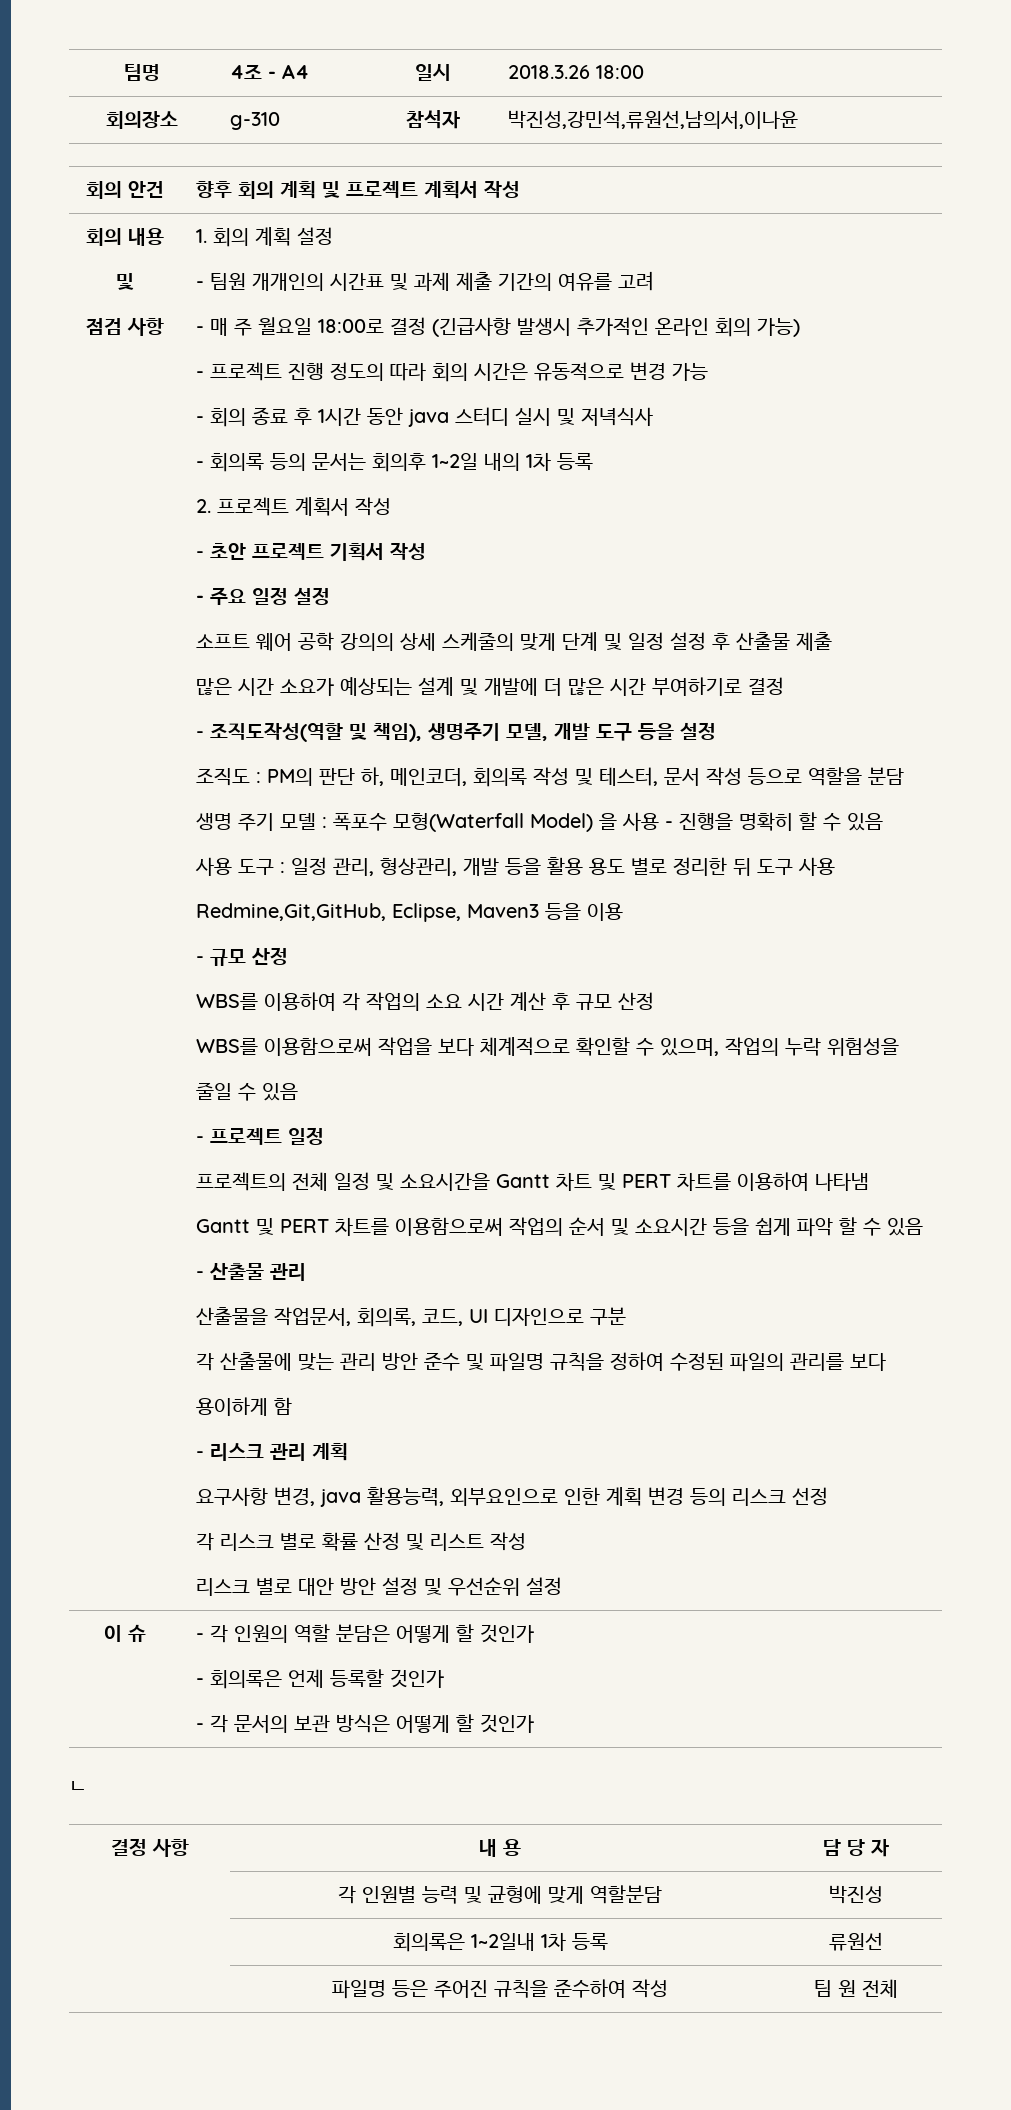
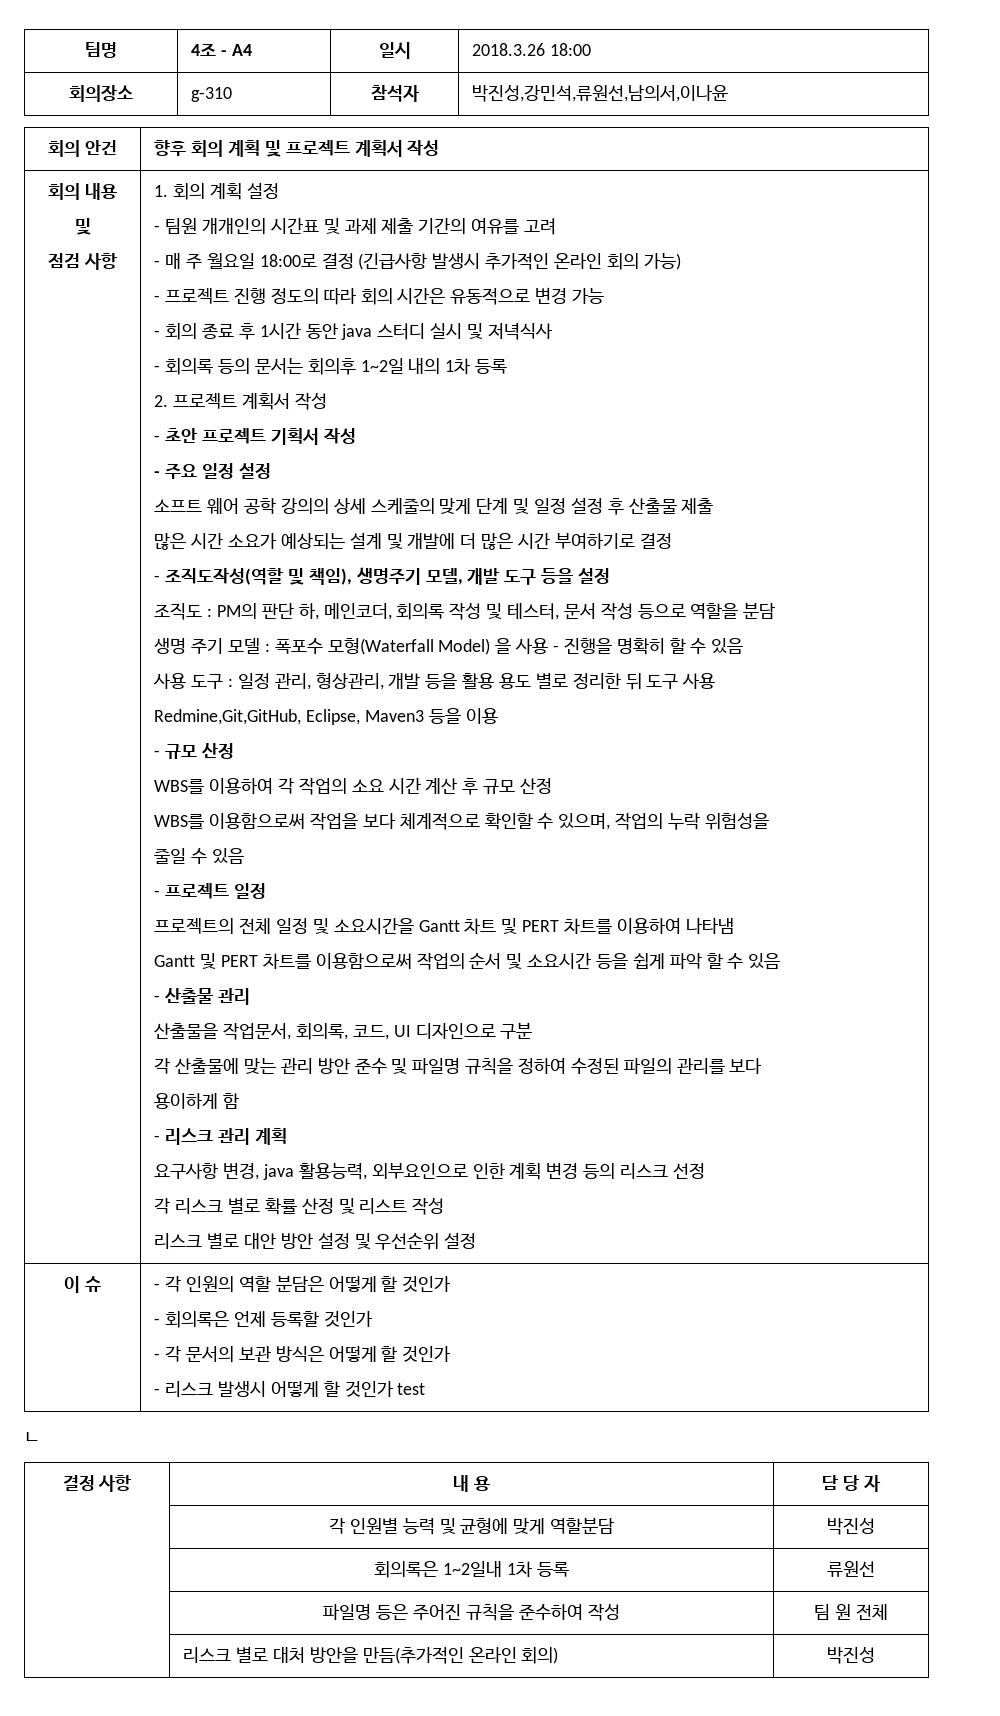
  이 슈 | - 각 인원의 역할 분담은 어떻게 할 것인가
  - 회의록은 언제 등록할 것인가
  - 각 문서의 보관 방식은 어떻게 할 것인가
+ - 리스크 발생시 어떻게 할 것인가 test
+ | 리스크 별로 대처 방안을 만듬(추가적인 온라인 회의) | 박진성

